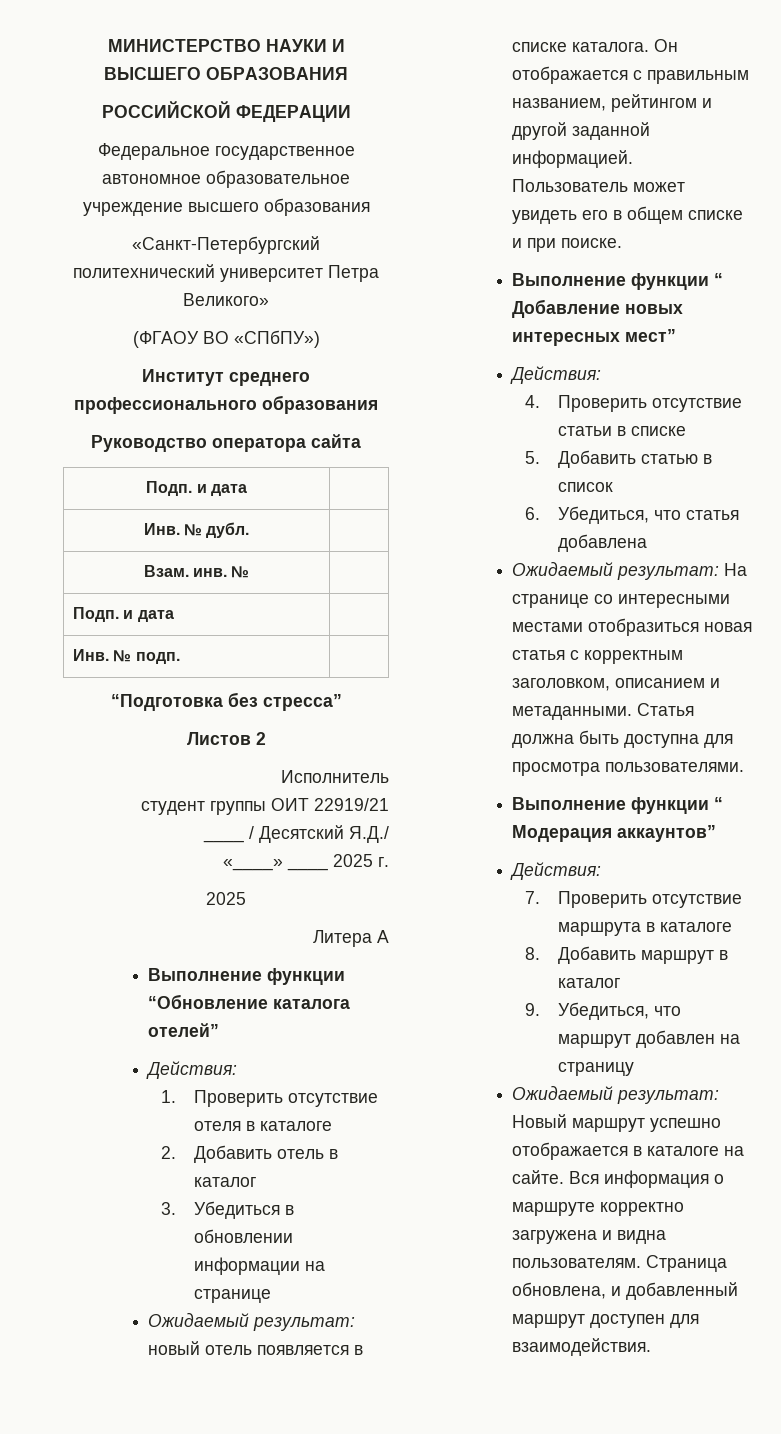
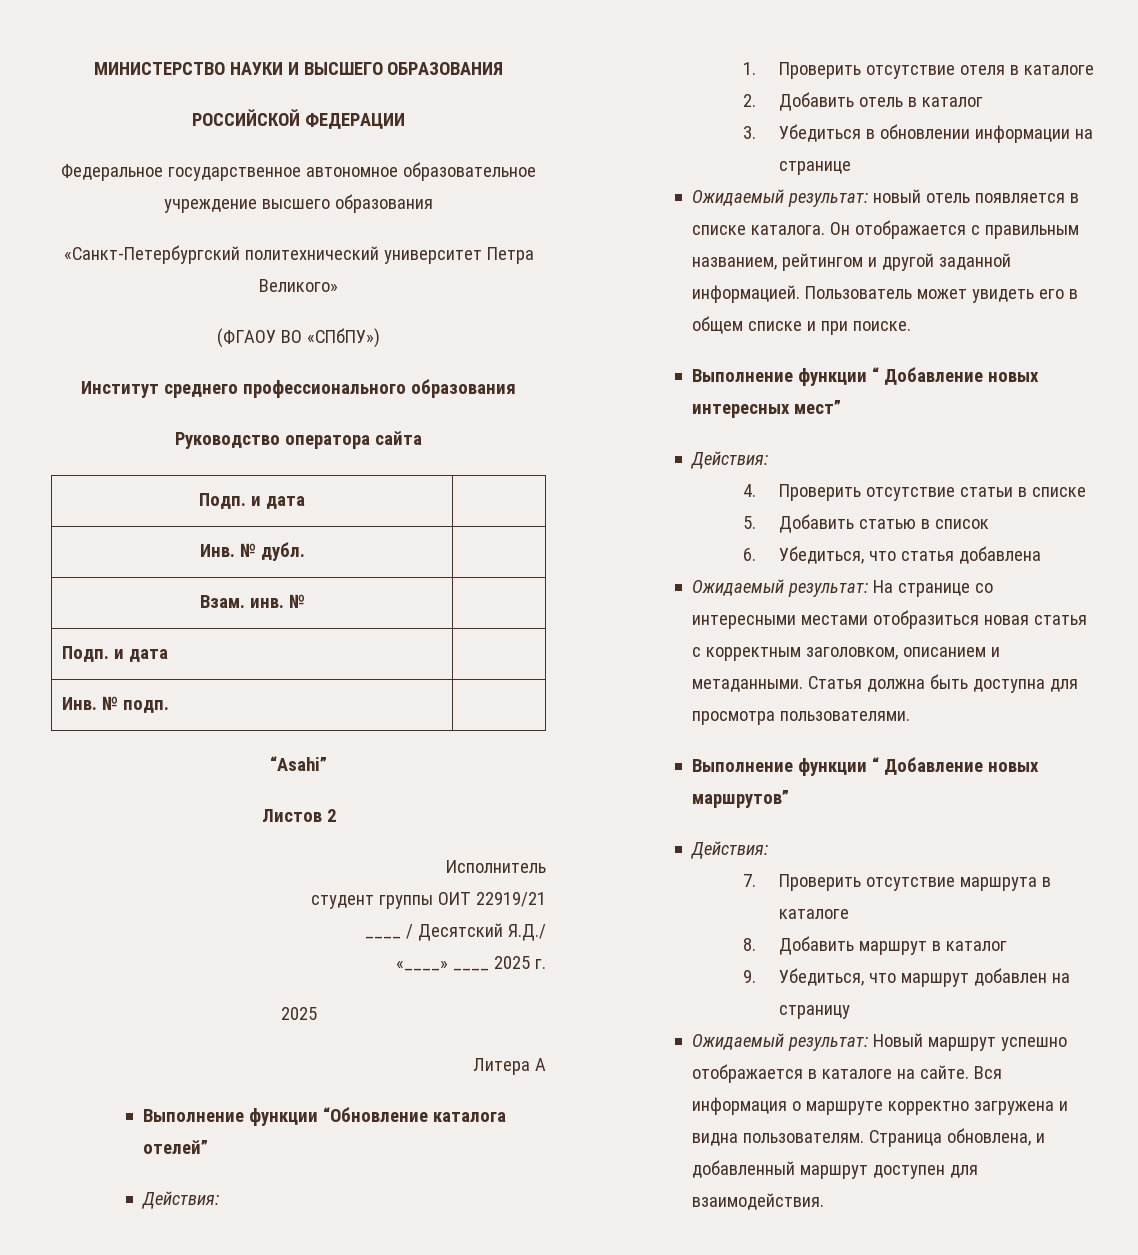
- “Подготовка без стресса”
+ “Asahi”
- Выполнение функции “ Модерация аккаунтов”
+ Выполнение функции “ Добавление новых маршрутов”

